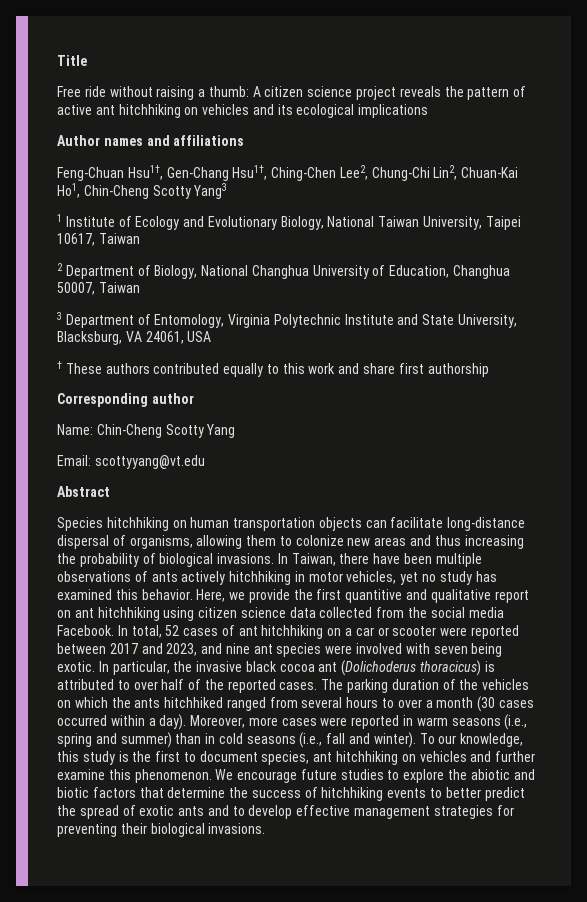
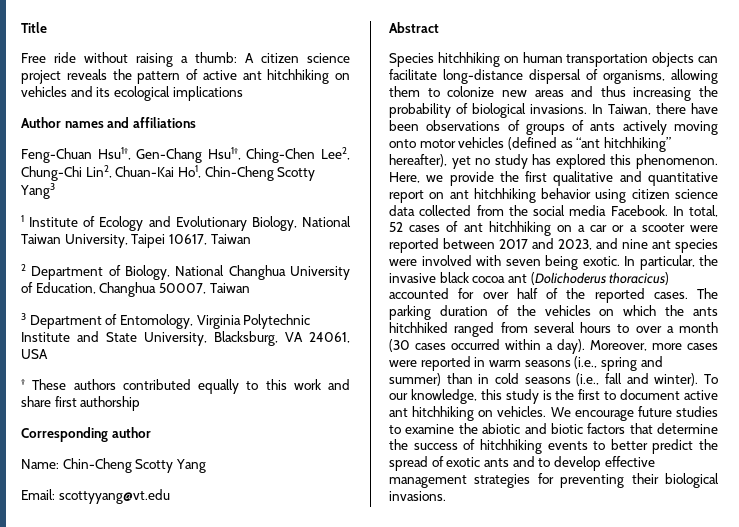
- In Taiwan, there have been multiple observations of ants actively hitchhiking in motor vehicles, yet no study has examined this behavior.
+ In Taiwan, there have been observations of groups of ants actively moving onto motor vehicles (defined as “ant hitchhiking” hereafter), yet no study has explored this phenomenon.
- Here, we provide the first quantitive and qualitative report on ant hitchhiking using citizen science data collected from the social media Facebook.
+ Here, we provide the first qualitative and quantitative report on ant hitchhiking behavior using citizen science data collected from the social media Facebook.
- In total, 52 cases of ant hitchhiking on a car or scooter were reported between 2017 and 2023, and nine ant species were involved with seven being exotic.
+ In total, 52 cases of ant hitchhiking on a car or a scooter were reported between 2017 and 2023, and nine ant species were involved with seven being exotic.
- In particular, the invasive black cocoa ant (Dolichoderus thoracicus) is attributed to over half of the reported cases.
+ In particular, the invasive black cocoa ant (Dolichoderus thoracicus) accounted for over half of the reported cases.
- To our knowledge, this study is the first to document species, ant hitchhiking on vehicles and further examine this phenomenon.
+ To our knowledge, this study is the first to document active ant hitchhiking on vehicles.
- We encourage future studies to explore the abiotic and biotic factors that determine the success of hitchhiking events to better predict the spread of exotic ants and to develop effective management strategies for preventing their biological invasions.
+ We encourage future studies to examine the abiotic and biotic factors that determine the success of hitchhiking events to better predict the spread of exotic ants and to develop effective management strategies for preventing their biological invasions.

